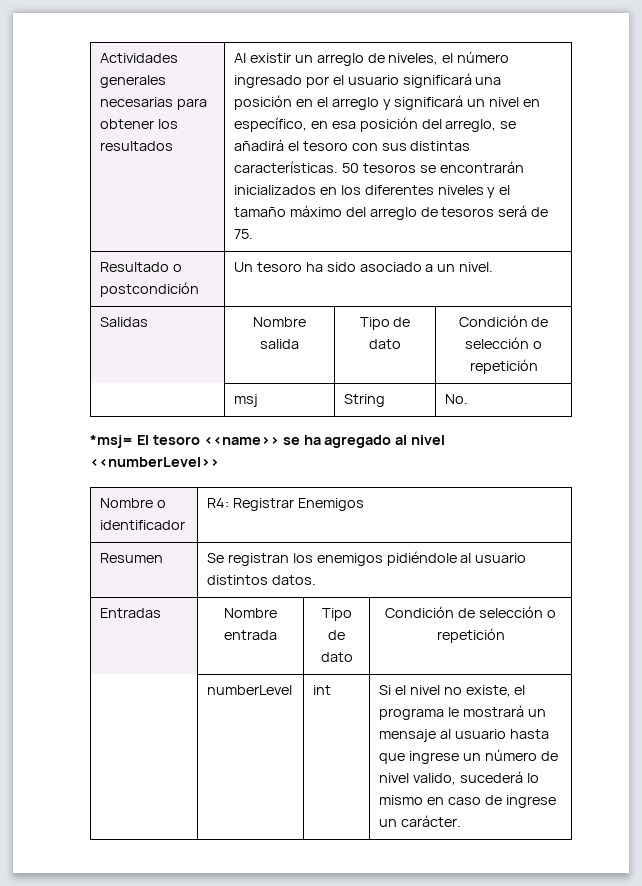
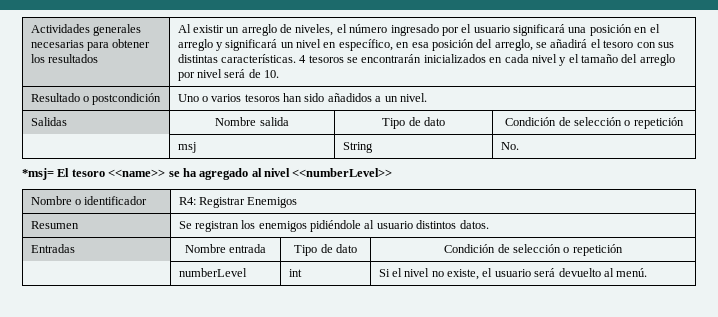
- 50 tesoros se encontrarán inicializados en los diferentes niveles y el tamaño máximo del arreglo de tesoros será de 75.
+ 4 tesoros se encontrarán inicializados en cada nivel y el tamaño del arreglo por nivel será de 10.
- Resultado o postcondición | Un tesoro ha sido asociado a un nivel.
+ Resultado o postcondición | Uno o varios tesoros han sido añadidos a un nivel.
- | numberLevel | int | Si el nivel no existe, el programa le mostrará un mensaje al usuario hasta que ingrese un número de nivel valido, sucederá lo mismo en caso de ingrese un carácter.
+ | numberLevel | int | Si el nivel no existe, el usuario será devuelto al menú.

